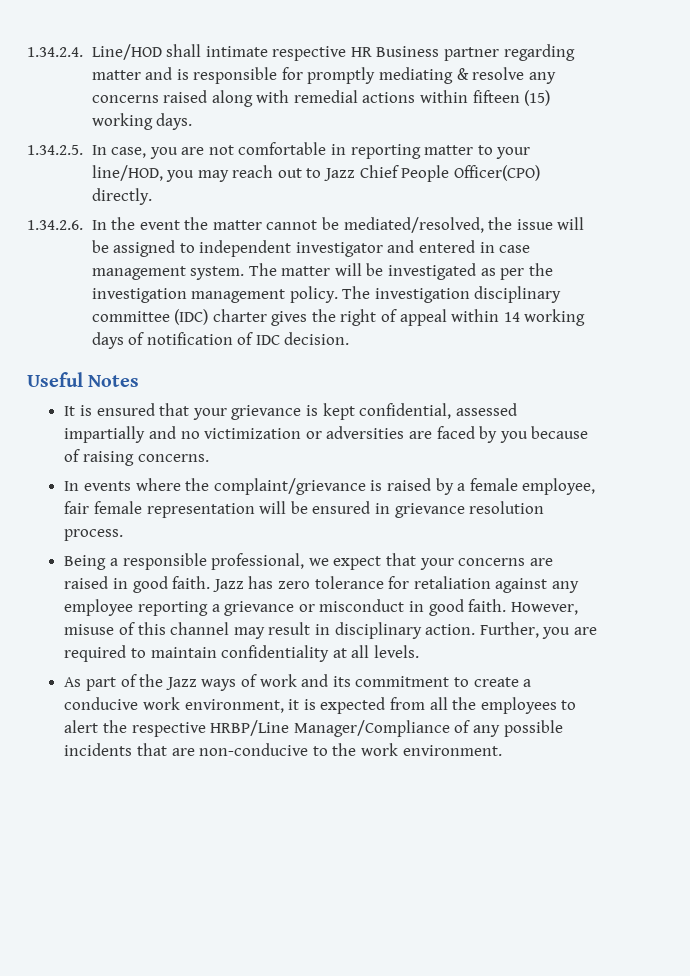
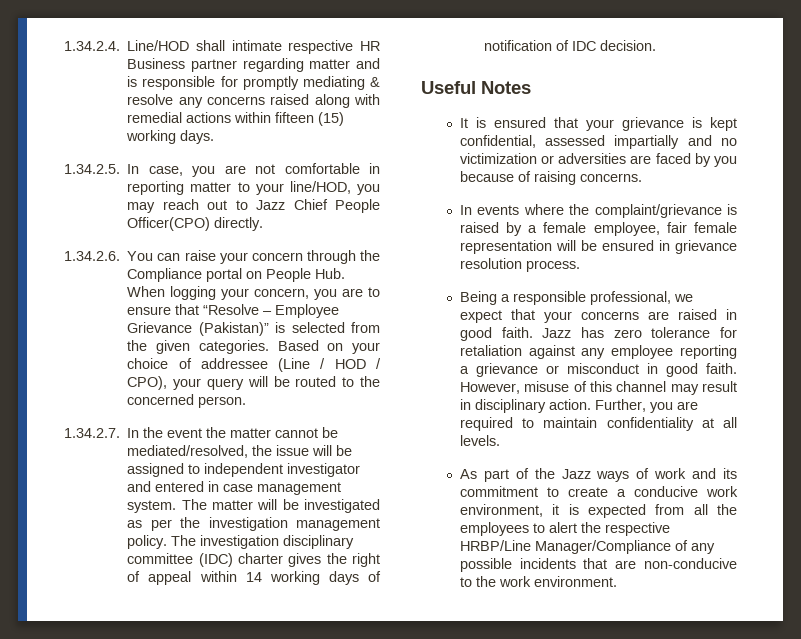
- 1.34.2.6. In the event the matter cannot be mediated/resolved, the issue will be assigned to independent investigator and entered in case management system.
+ 1.34.2.6. You can raise your concern through the Compliance portal on People Hub. When logging your concern, you are to ensure that “Resolve – Employee Grievance (Pakistan)” is selected from the given categories. Based on your choice of addressee (Line / HOD / CPO), your query will be routed to the concerned person.
+ 1.34.2.7. In the event the matter cannot be mediated/resolved, the issue will be assigned to independent investigator and entered in case management system.

